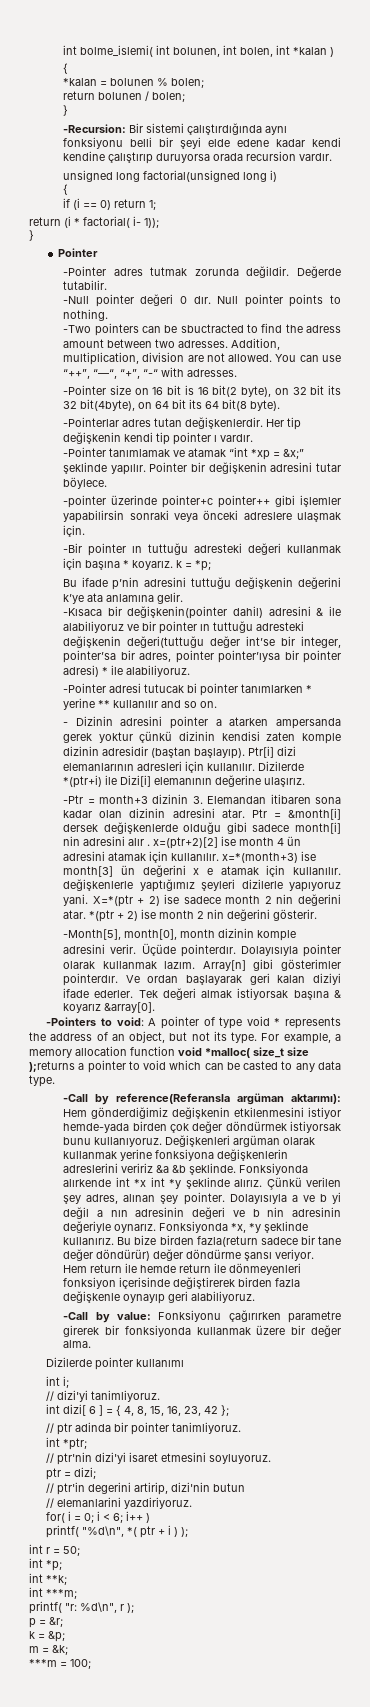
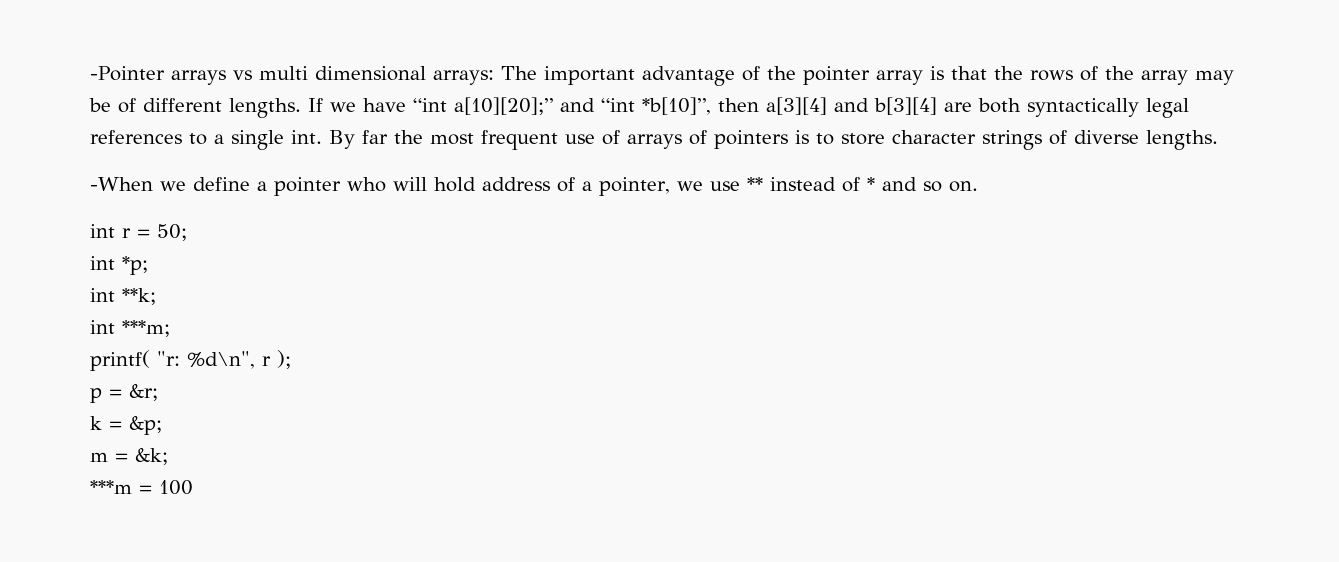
- int bolme_islemi( int bolunen, int bolen, int *kalan )
- {
- *kalan = bolunen % bolen;
- return bolunen / bolen;
- }
- -Recursion: Bir sistemi çalıştırdığında aynı fonksiyonu belli bir şeyi elde edene kadar kendi kendine çalıştırıp duruyorsa orada recursion vardır.
- unsigned long factorial(unsigned long i)
- {
- if (i == 0) return 1;
- return (i * factorial( i- 1));
- }
- Pointer
- -Pointer adres tutmak zorunda değildir. Değerde tutabilir.
- -Null pointer değeri 0 dır. Null pointer points to nothing.
- -Two pointers can be sbuctracted to find the adress amount between two adresses. Addition, multiplication, division are not allowed. You can use “++”, “—“, “+”, “-“ with adresses.
- -Pointer size on 16 bit is 16 bit(2 byte), on 32 bit its 32 bit(4byte), on 64 bit its 64 bit(8 byte).
- -Pointerlar adres tutan değişkenlerdir. Her tip değişkenin kendi tip pointer ı vardır.
- -Pointer tanımlamak ve atamak “int *xp = &x;” şeklinde yapılır. Pointer bir değişkenin adresini tutar böylece.
- -pointer üzerinde pointer+c pointer++ gibi işlemler yapabilirsin sonraki veya önceki adreslere ulaşmak için.
- -Bir pointer ın tuttuğu adresteki değeri kullanmak için başına * koyarız. k = *p;
- Bu ifade p’nin adresini tuttuğu değişkenin değerini k’ye ata anlamına gelir.
- -Kısaca bir değişkenin(pointer dahil) adresini & ile alabiliyoruz ve bir pointer ın tuttuğu adresteki değişkenin değeri(tuttuğu değer int’se bir integer, pointer’sa bir adres, pointer pointer’ıysa bir pointer adresi) * ile alabiliyoruz.
- -Pointer adresi tutucak bi pointer tanımlarken * yerine ** kullanılır and so on.
- - Dizinin adresini pointer a atarken ampersanda gerek yoktur çünkü dizinin kendisi zaten komple dizinin adresidir (baştan başlayıp). Ptr[i] dizi elemanlarının adresleri için kullanılır. Dizilerde *(ptr+i) ile Dizi[i] elemanının değerine ulaşırız.
- -Ptr = month+3 dizinin 3. Elemandan itibaren sona kadar olan dizinin adresini atar. Ptr = &month[i] dersek değişkenlerde olduğu gibi sadece month[i] nin adresini alır . x=(ptr+2)[2] ise month 4 ün adresini atamak için kullanılır. x=*(month+3) ise month[3] ün değerini x e atamak için kullanılır. değişkenlerle yaptığımız şeyleri dizilerle yapıyoruz yani. X=*(ptr + 2) ise sadece month 2 nin değerini atar. *(ptr + 2) ise month 2 nin değerini gösterir.
- -Month[5], month[0], month dizinin komple adresini verir. Üçüde pointerdır. Dolayısıyla pointer olarak kullanmak lazım. Array[n] gibi gösterimler pointerdır. Ve ordan başlayarak geri kalan diziyi ifade ederler. Tek değeri almak istiyorsak başına & koyarız &array[0].
- -Pointers to void: A pointer of type void * represents the address of an object, but not its type. For example, a memory allocation function void *malloc( size_t size );returns a pointer to void which can be casted to any data type.
- -Call by reference(Referansla argüman aktarımı): Hem gönderdiğimiz değişkenin etkilenmesini istiyor hemde-yada birden çok değer döndürmek istiyorsak bunu kullanıyoruz. Değişkenleri argüman olarak kullanmak yerine fonksiyona değişkenlerin adreslerini veririz &a &b şeklinde. Fonksiyonda alırkende int *x int *y şeklinde alırız. Çünkü verilen şey adres, alınan şey pointer. Dolayısıyla a ve b yi değil a nın adresinin değeri ve b nin adresinin değeriyle oynarız. Fonksiyonda *x, *y şeklinde kullanırız. Bu bize birden fazla(return sadece bir tane değer döndürür) değer döndürme şansı veriyor. Hem return ile hemde return ile dönmeyenleri fonksiyon içerisinde değiştirerek birden fazla değişkenle oynayıp geri alabiliyoruz.
- -Call by value: Fonksiyonu çağırırken parametre girerek bir fonksiyonda kullanmak üzere bir değer alma.
- Dizilerde pointer kullanımı
- int i;
- // dizi'yi tanimliyoruz.
- int dizi[ 6 ] = { 4, 8, 15, 16, 23, 42 };
- // ptr adinda bir pointer tanimliyoruz.
- int *ptr;
- // ptr'nin dizi'yi isaret etmesini soyluyoruz.
- ptr = dizi;
- // ptr'in degerini artirip, dizi'nin butun
- // elemanlarini yazdiriyoruz.
- for( i = 0; i < 6; i++ )
- printf( "%d\n", *( ptr + i ) );
+ -Pointer arrays vs multi dimensional arrays: The important advantage of the pointer array is that the rows of the array may be of different lengths. If we have “int a[10][20];” and “int *b[10]”, then a[3][4] and b[3][4] are both syntactically legal references to a single int. By far the most frequent use of arrays of pointers is to store character strings of diverse lengths.
+ -When we define a pointer who will hold address of a pointer, we use ** instead of * and so on.
- ***m = 100;
+ ***m = 100

